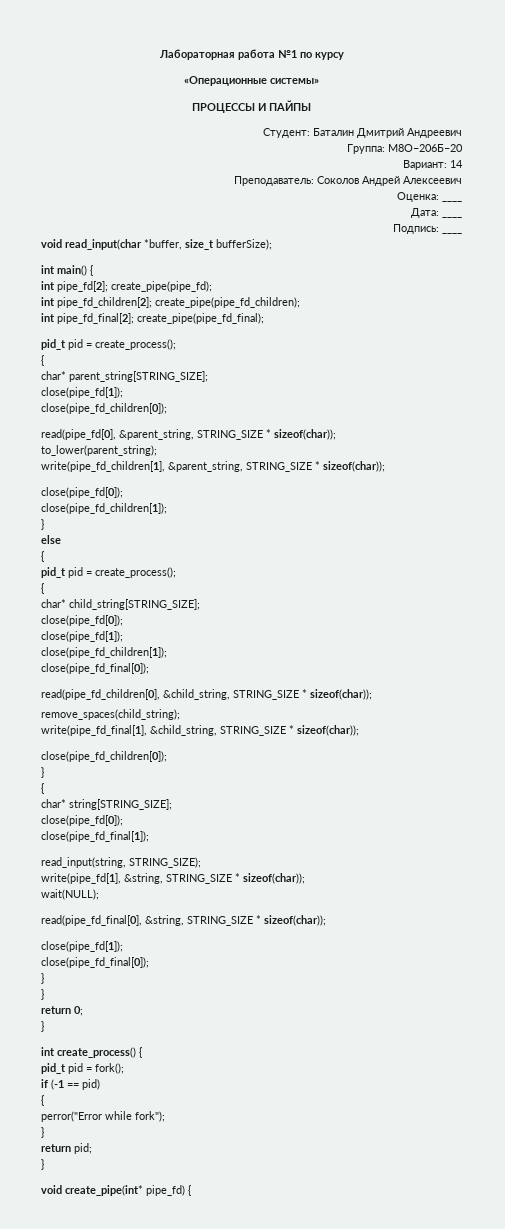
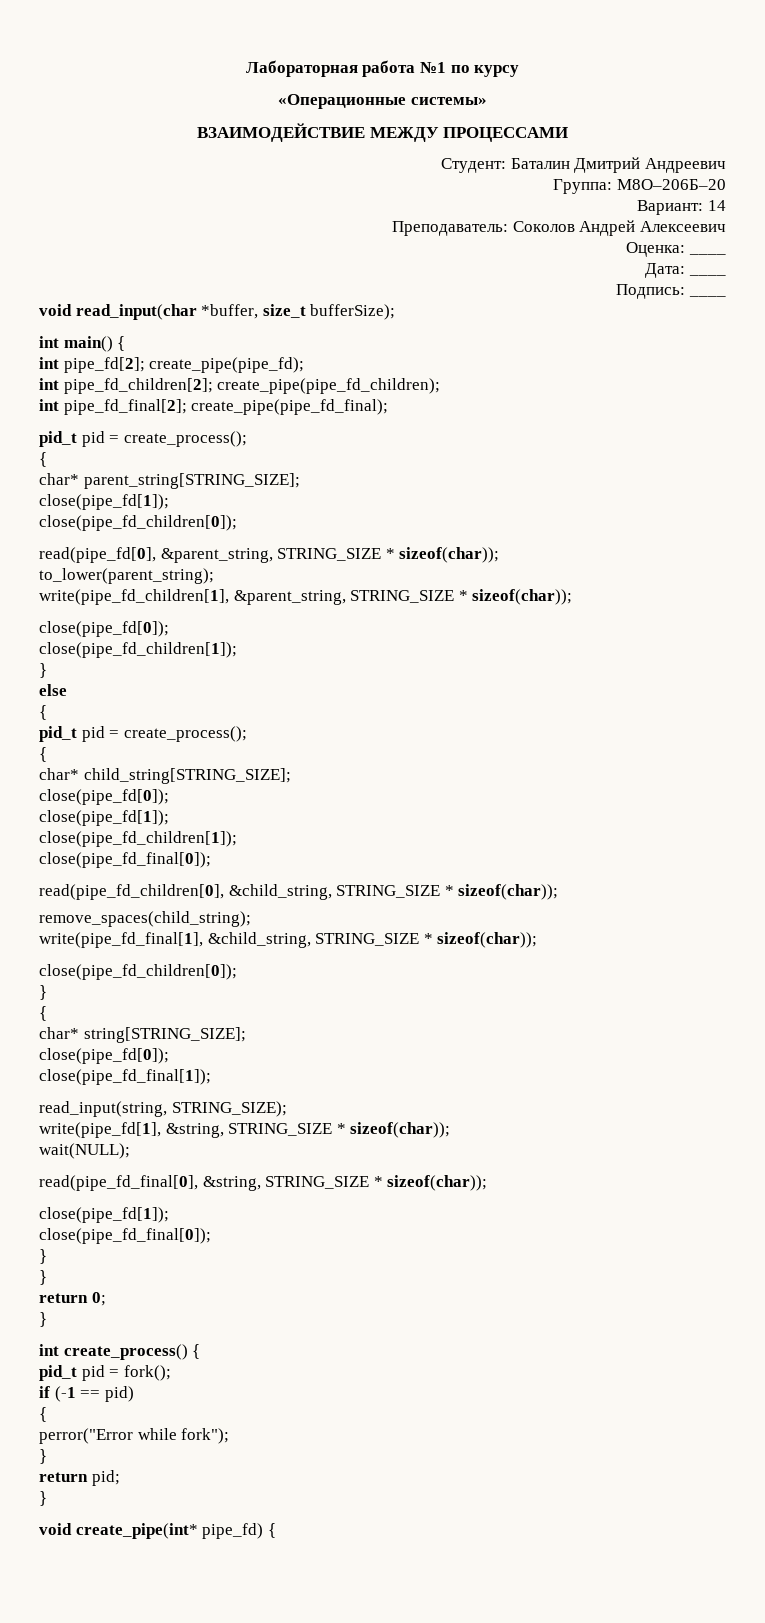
- ПРОЦЕССЫ И ПАЙПЫ
+ ВЗАИМОДЕЙСТВИЕ МЕЖДУ ПРОЦЕССАМИ

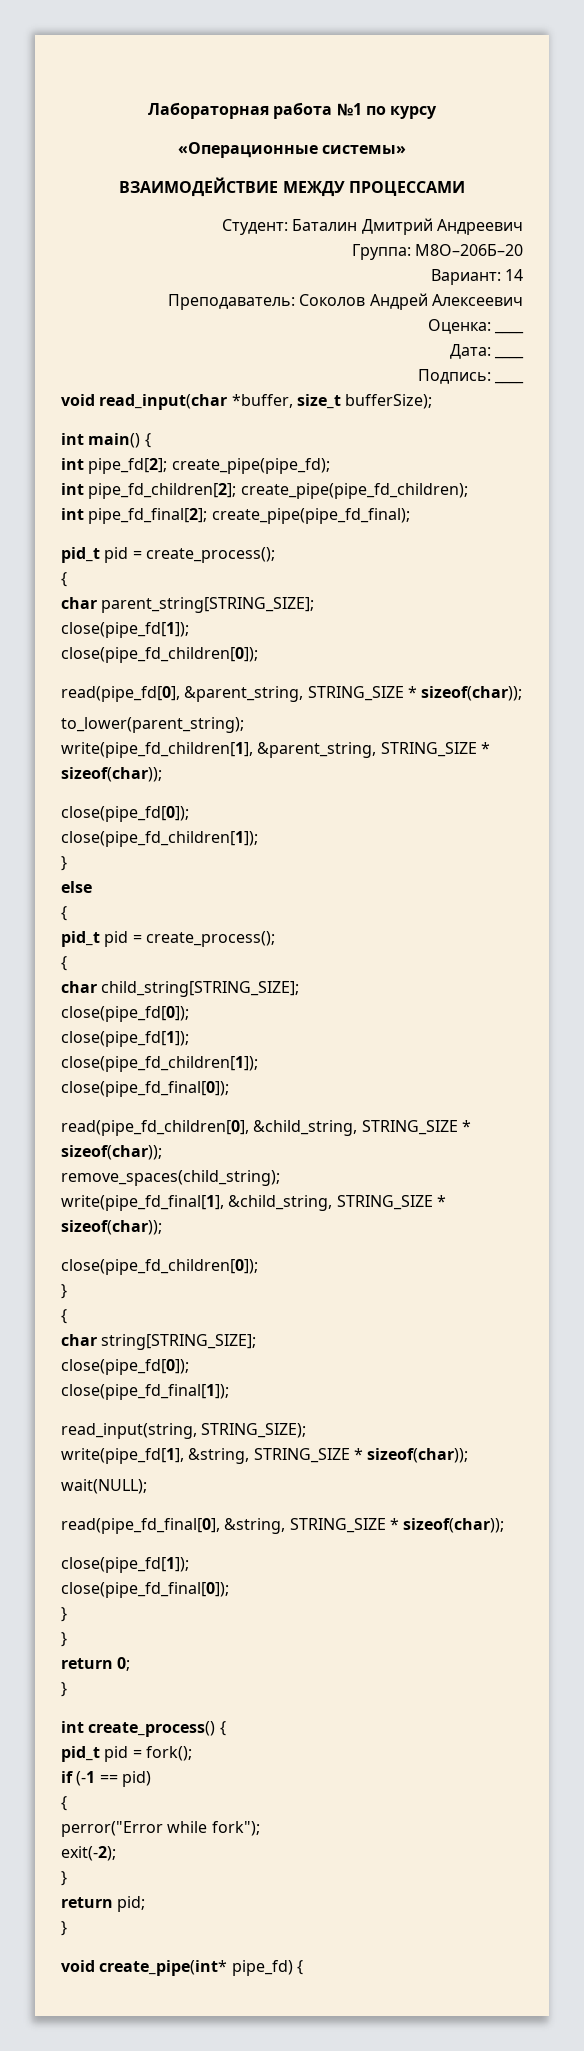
- char* parent_string[STRING_SIZE];
+ char parent_string[STRING_SIZE];
- char* child_string[STRING_SIZE];
+ char child_string[STRING_SIZE];
- char* string[STRING_SIZE];
+ char string[STRING_SIZE];
+ exit(-2);

